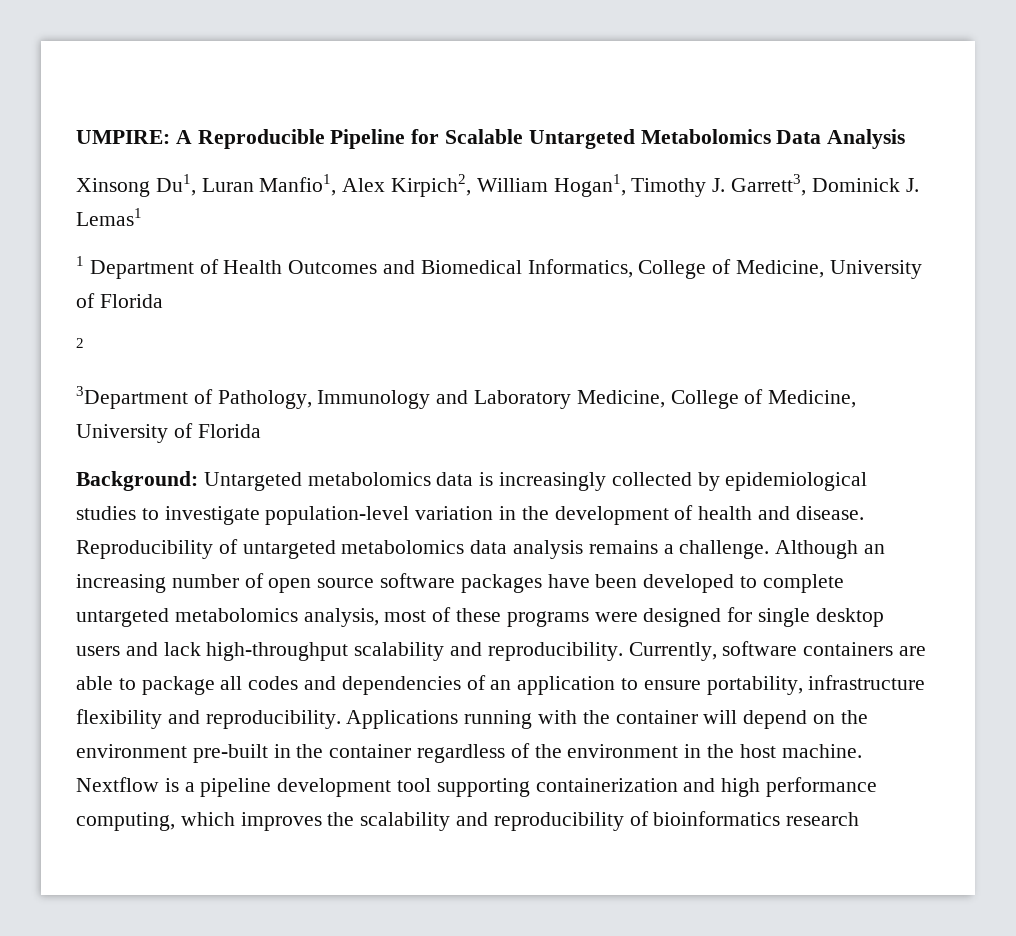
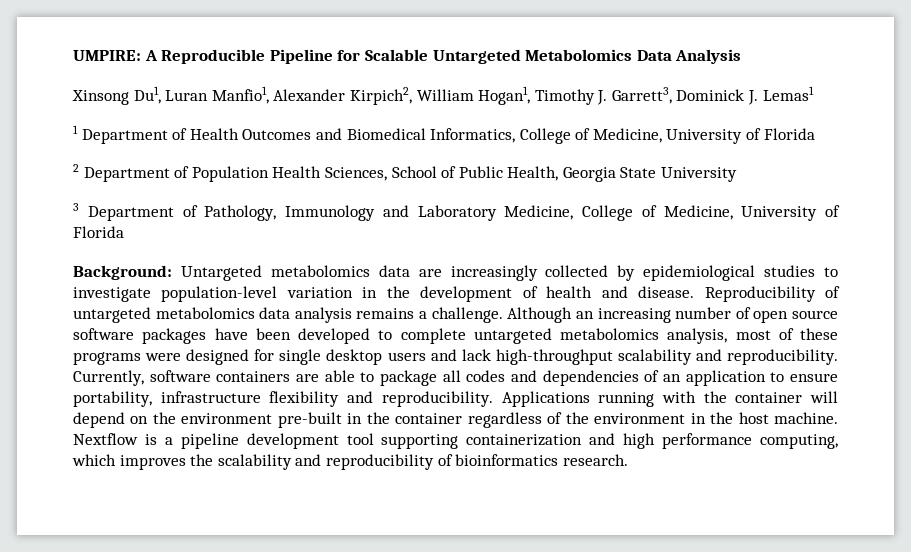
- Xinsong Du1, Luran Manfio1, Alex Kirpich2, William Hogan1, Timothy J. Garrett3, Dominick J. Lemas1
+ Xinsong Du1, Luran Manfio1, Alexander Kirpich2, William Hogan1, Timothy J. Garrett3, Dominick J. Lemas1
- 2
- 3Department of Pathology, Immunology and Laboratory Medicine, College of Medicine, University of Florida
+ 2 Department of Population Health Sciences, School of Public Health, Georgia State University
+ 3 Department of Pathology, Immunology and Laboratory Medicine, College of Medicine, University of Florida
- Background: Untargeted metabolomics data is increasingly collected by epidemiological studies to investigate population-level variation in the development of health and disease.
+ Background: Untargeted metabolomics data are increasingly collected by epidemiological studies to investigate population-level variation in the development of health and disease.
- Nextflow is a pipeline development tool supporting containerization and high performance computing, which improves the scalability and reproducibility of bioinformatics research
+ Nextflow is a pipeline development tool supporting containerization and high performance computing, which improves the scalability and reproducibility of bioinformatics research.

